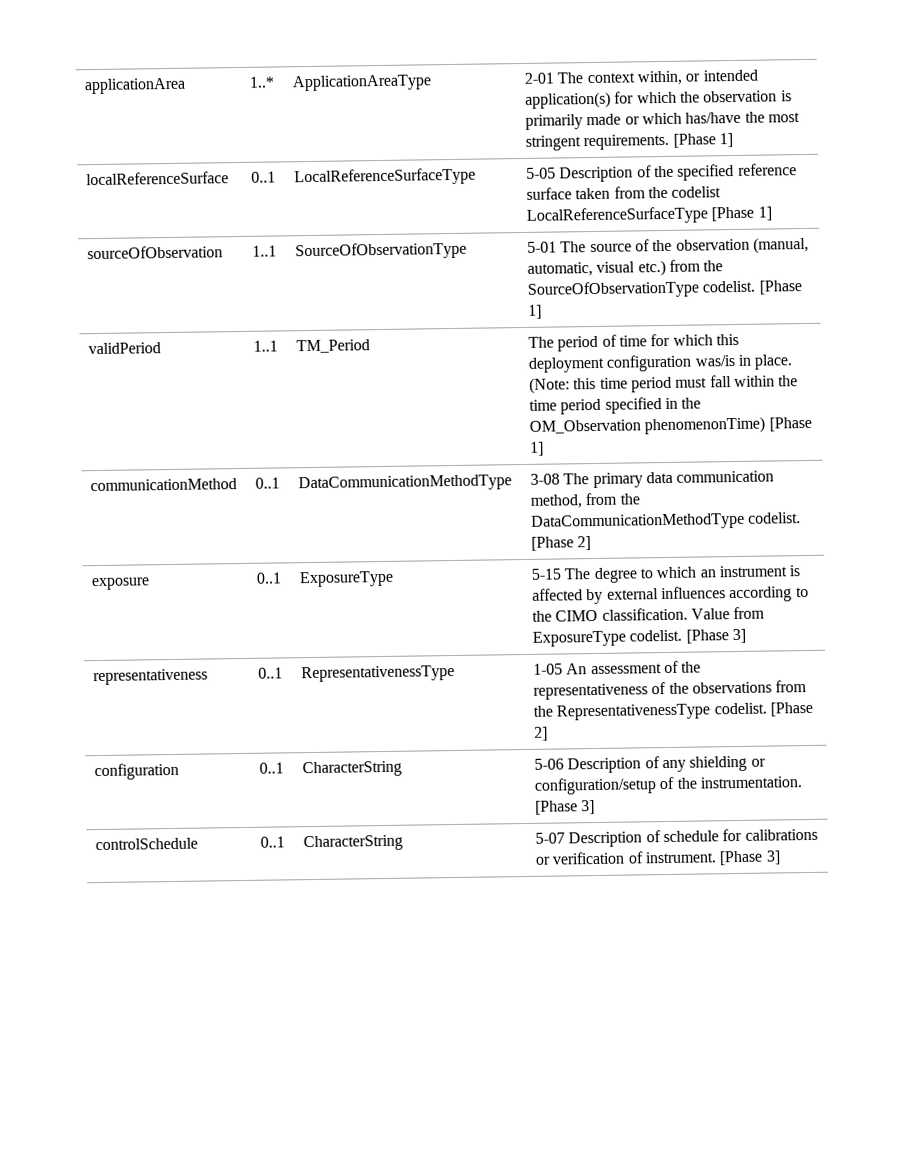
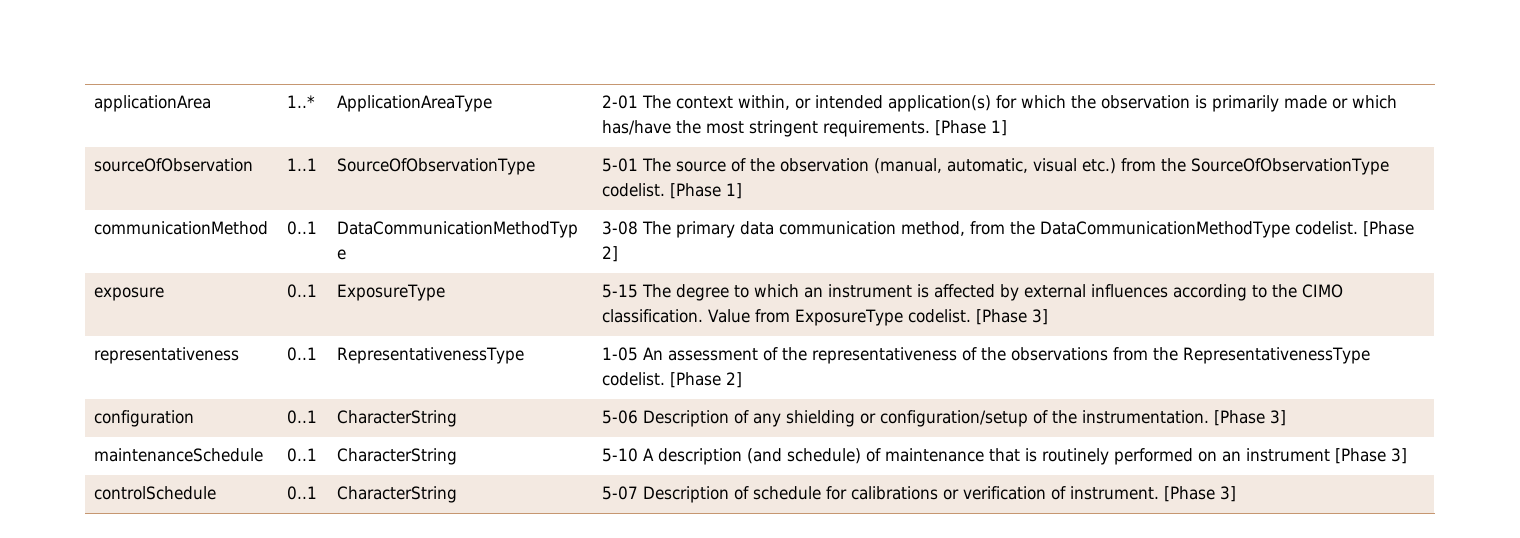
- localReferenceSurface | 0..1 | LocalReferenceSurfaceType | 5-05 Description of the specified reference surface taken from the codelist LocalReferenceSurfaceType [Phase 1]
- validPeriod | 1..1 | TM_Period | The period of time for which this deployment configuration was/is in place. (Note: this time period must fall within the time period specified in the OM_Observation phenomenonTime) [Phase 1]
+ maintenanceSchedule | 0..1 | CharacterString | 5-10 A description (and schedule) of maintenance that is routinely performed on an instrument [Phase 3]

